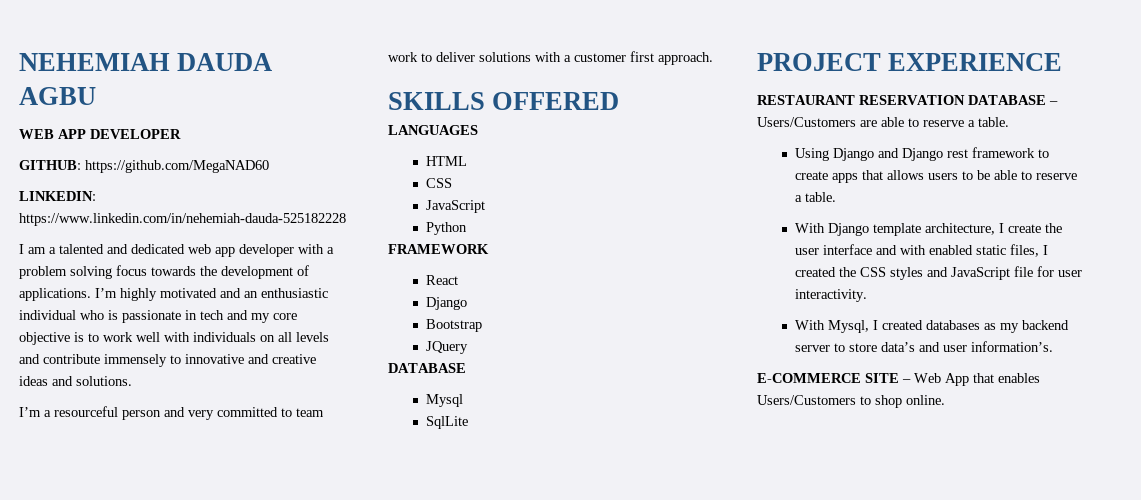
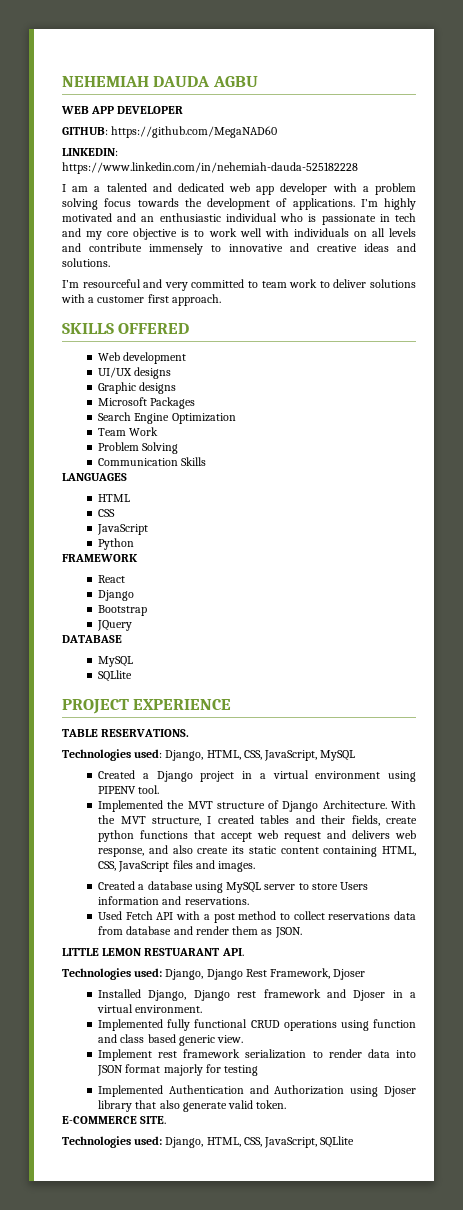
- I’m a resourceful person and very committed to team work to deliver solutions with a customer first approach.
+ I’m resourceful and very committed to team work to deliver solutions with a customer first approach.
+ Web development
+ UI/UX designs
+ Graphic designs
+ Microsoft Packages
+ Search Engine Optimization
+ Team Work
+ Problem Solving
+ Communication Skills
  JQuery
  DATABASE
- Mysql
- SqlLite
+ MySQL
+ SQLlite
- RESTAURANT RESERVATION DATABASE – Users/Customers are able to reserve a table.
- Using Django and Django rest framework to create apps that allows users to be able to reserve a table.
- With Django template architecture, I create the user interface and with enabled static files, I created the CSS styles and JavaScript file for user interactivity.
- With Mysql, I created databases as my backend server to store data’s and user information’s.
- E-COMMERCE SITE – Web App that enables Users/Customers to shop online.
+ TABLE RESERVATIONS.
+ Technologies used: Django, HTML, CSS, JavaScript, MySQL
+ Created a Django project in a virtual environment using PIPENV tool.
+ Implemented the MVT structure of Django Architecture. With the MVT structure, I created tables and their fields, create python functions that accept web request and delivers web response, and also create its static content containing HTML, CSS, JavaScript files and images.
+ Created a database using MySQL server to store Users information and reservations.
+ Used Fetch API with a post method to collect reservations data from database and render them as JSON.
+ LITTLE LEMON RESTUARANT API.
+ Technologies used: Django, Django Rest Framework, Djoser
+ Installed Django, Django rest framework and Djoser in a virtual environment.
+ Implemented fully functional CRUD operations using function and class based generic view.
+ Implement rest framework serialization to render data into JSON format majorly for testing
+ Implemented Authentication and Authorization using Djoser library that also generate valid token.
+ E-COMMERCE SITE.
+ Technologies used: Django, HTML, CSS, JavaScript, SQLlite

